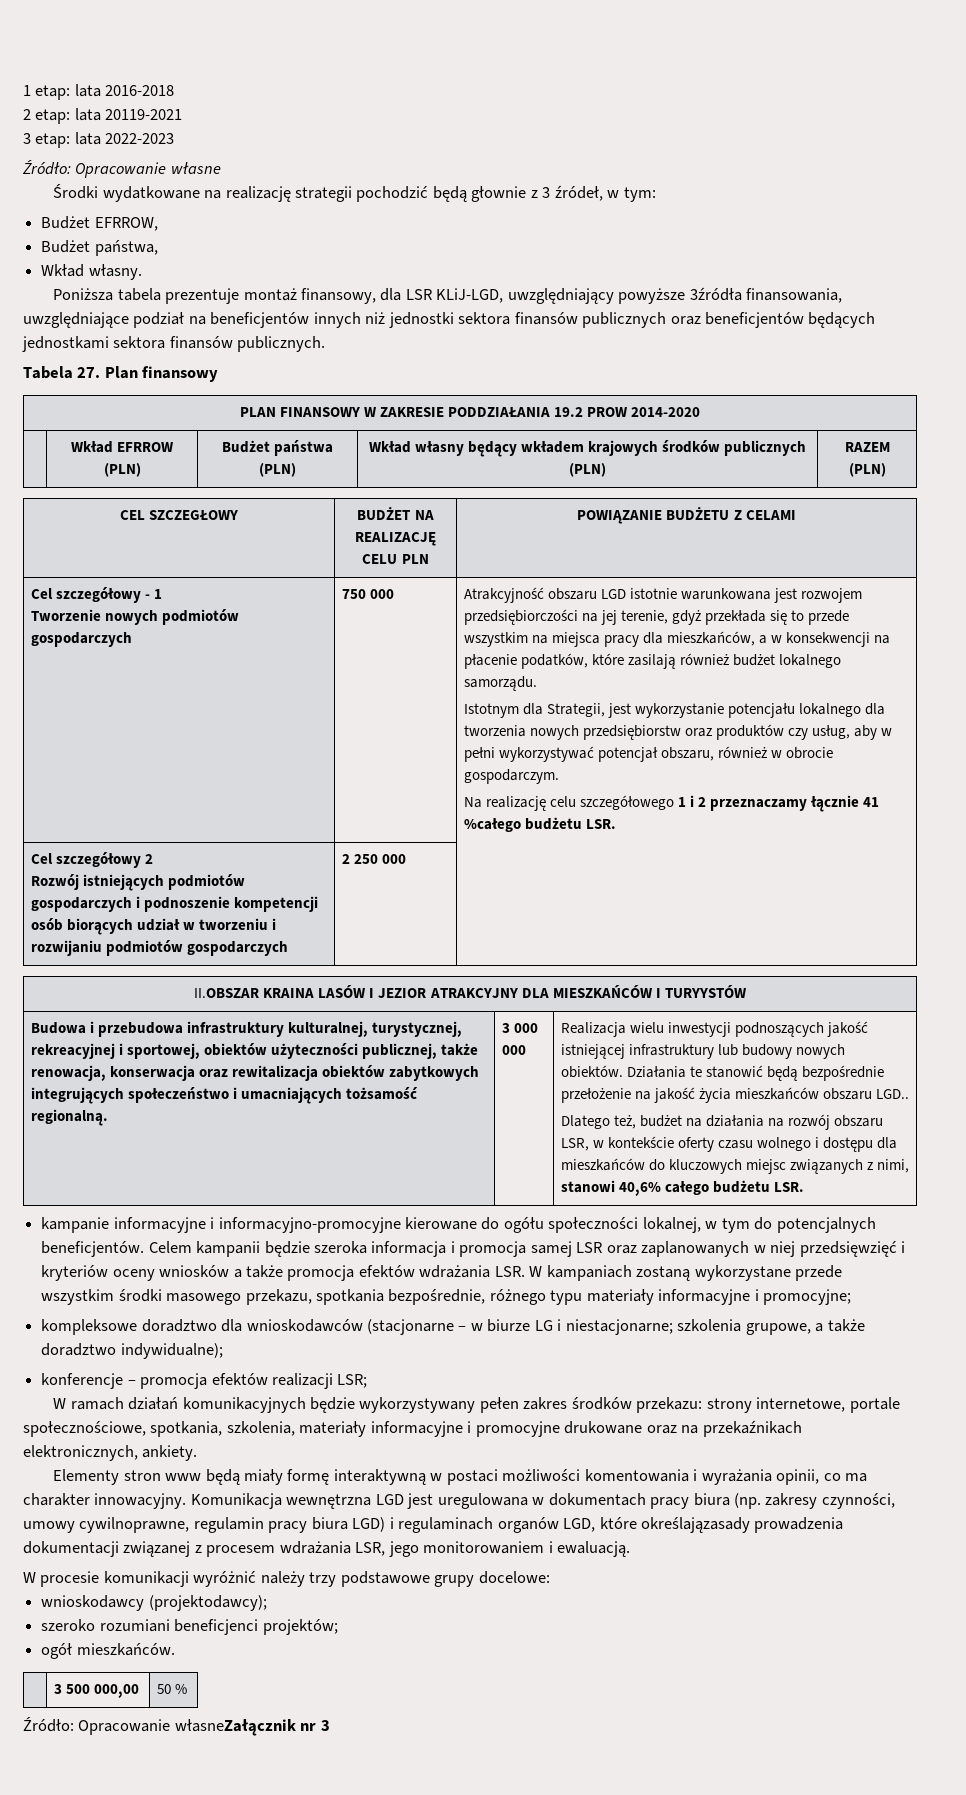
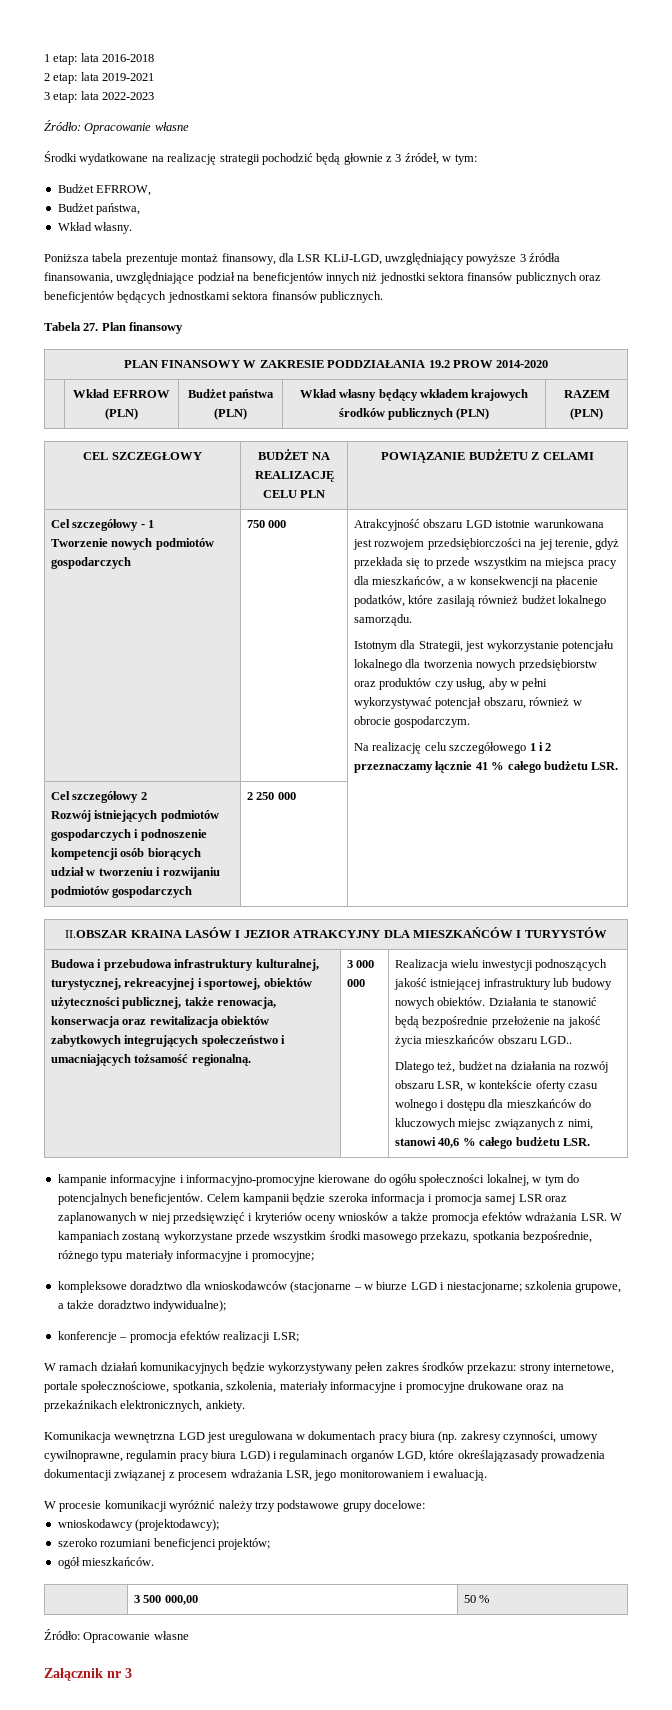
- 2 etap: lata 20119-2021
+ 2 etap: lata 2019-2021
- Poniższa tabela prezentuje montaż finansowy, dla LSR KLiJ-LGD, uwzględniający powyższe 3źródła finansowania, uwzględniające podział na beneficjentów innych niż jednostki sektora finansów publicznych oraz beneficjentów będących jednostkami sektora finansów publicznych.
+ Poniższa tabela prezentuje montaż finansowy, dla LSR KLiJ-LGD, uwzględniający powyższe 3 źródła finansowania, uwzględniające podział na beneficjentów innych niż jednostki sektora finansów publicznych oraz beneficjentów będących jednostkami sektora finansów publicznych.
- Na realizację celu szczegółowego 1 i 2 przeznaczamy łącznie 41 %całego budżetu LSR.
+ Na realizację celu szczegółowego 1 i 2 przeznaczamy łącznie 41 % całego budżetu LSR.
- Dlatego też, budżet na działania na rozwój obszaru LSR, w kontekście oferty czasu wolnego i dostępu dla mieszkańców do kluczowych miejsc związanych z nimi, stanowi 40,6% całego budżetu LSR.
+ Dlatego też, budżet na działania na rozwój obszaru LSR, w kontekście oferty czasu wolnego i dostępu dla mieszkańców do kluczowych miejsc związanych z nimi, stanowi 40,6 % całego budżetu LSR.
- kompleksowe doradztwo dla wnioskodawców (stacjonarne – w biurze LG i niestacjonarne; szkolenia grupowe, a także doradztwo indywidualne);
+ kompleksowe doradztwo dla wnioskodawców (stacjonarne – w biurze LGD i niestacjonarne; szkolenia grupowe, a także doradztwo indywidualne);
- Elementy stron www będą miały formę interaktywną w postaci możliwości komentowania i wyrażania opinii, co ma charakter innowacyjny.
  | 3 500 000,00 | 50 %
- Źródło: Opracowanie własneZałącznik nr 3
+ Źródło: Opracowanie własne
+ Załącznik nr 3

